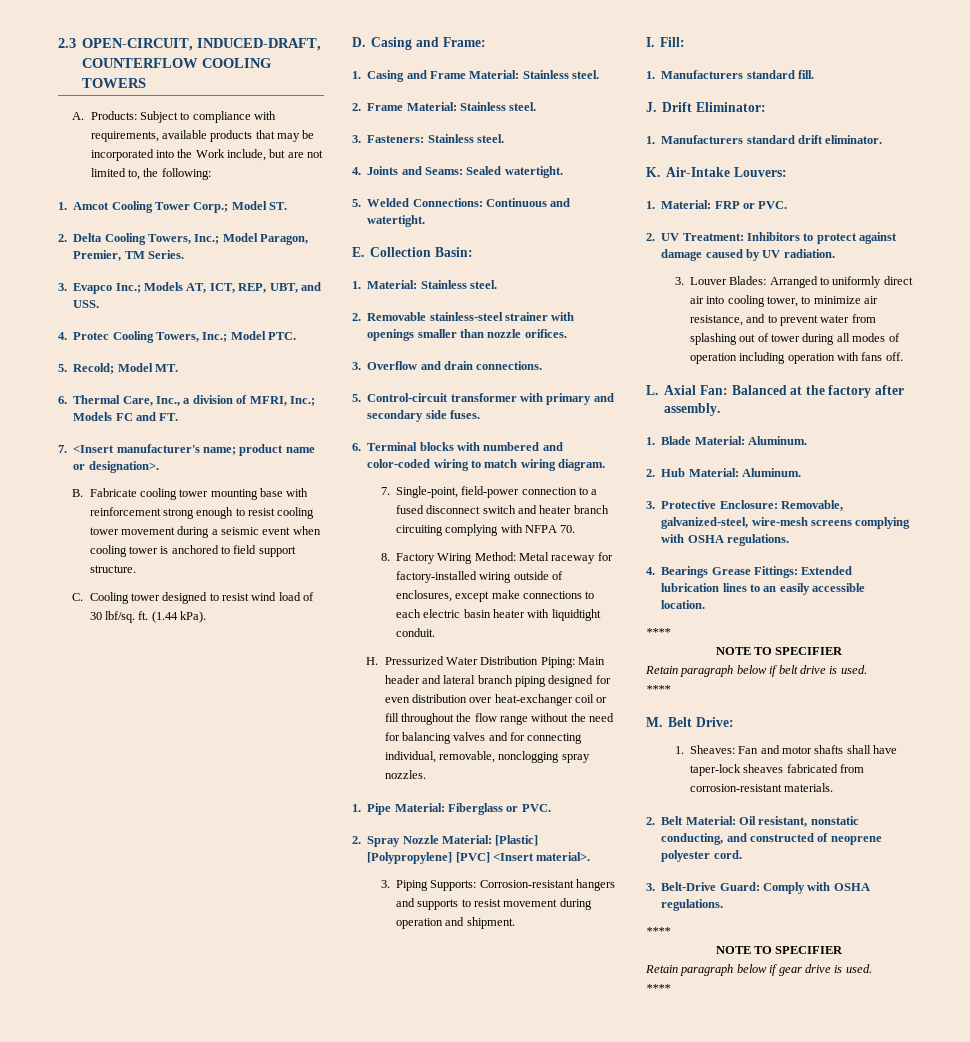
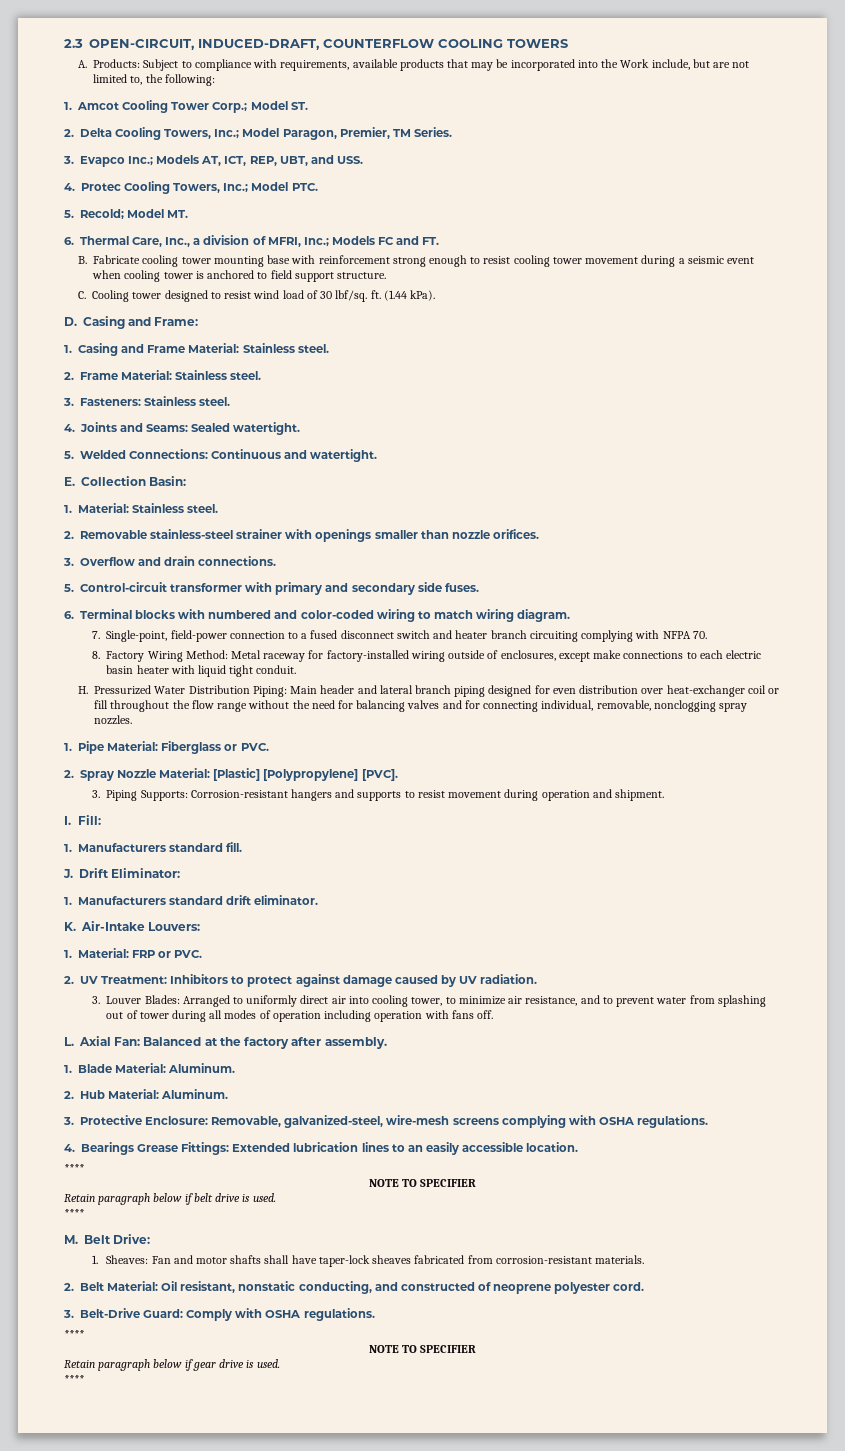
- 7. <Insert manufacturer's name; product name or designation>.
- 8. Factory Wiring Method: Metal raceway for factory-installed wiring outside of enclosures, except make connections to each electric basin heater with liquidtight conduit.
+ 8. Factory Wiring Method: Metal raceway for factory-installed wiring outside of enclosures, except make connections to each electric basin heater with liquid tight conduit.
- 2. Spray Nozzle Material: [Plastic] [Polypropylene] [PVC] <Insert material>.
+ 2. Spray Nozzle Material: [Plastic] [Polypropylene] [PVC].

